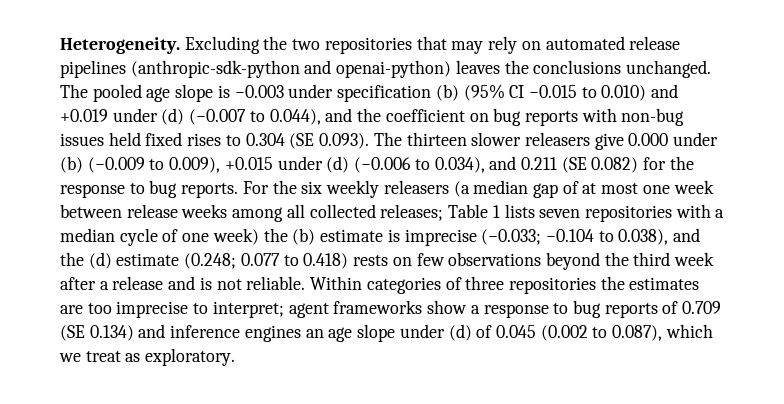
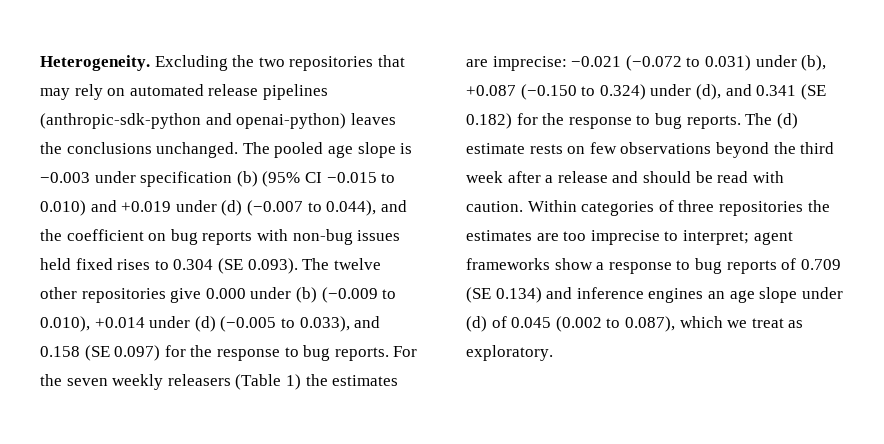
- The pooled age slope is −0.003 under specification (b) (95% CI −0.015 to 0.010) and +0.019 under (d) (−0.007 to 0.044), and the coefficient on bug reports with non-bug issues held fixed rises to 0.304 (SE 0.093). The thirteen slower releasers give 0.000 under (b) (−0.009 to 0.009), +0.015 under (d) (−0.006 to 0.034), and 0.211 (SE 0.082) for the response to bug reports.
+ The pooled age slope is −0.003 under specification (b) (95% CI −0.015 to 0.010) and +0.019 under (d) (−0.007 to 0.044), and the coefficient on bug reports with non-bug issues held fixed rises to 0.304 (SE 0.093). The twelve other repositories give 0.000 under (b) (−0.009 to 0.010), +0.014 under (d) (−0.005 to 0.033), and 0.158 (SE 0.097) for the response to bug reports.
- For the six weekly releasers (a median gap of at most one week between release weeks among all collected releases; Table 1 lists seven repositories with a median cycle of one week) the (b) estimate is imprecise (−0.033; −0.104 to 0.038), and the (d) estimate (0.248; 0.077 to 0.418) rests on few observations beyond the third week after a release and is not reliable.
+ For the seven weekly releasers (Table 1) the estimates are imprecise: −0.021 (−0.072 to 0.031) under (b), +0.087 (−0.150 to 0.324) under (d), and 0.341 (SE 0.182) for the response to bug reports. The (d) estimate rests on few observations beyond the third week after a release and should be read with caution.

